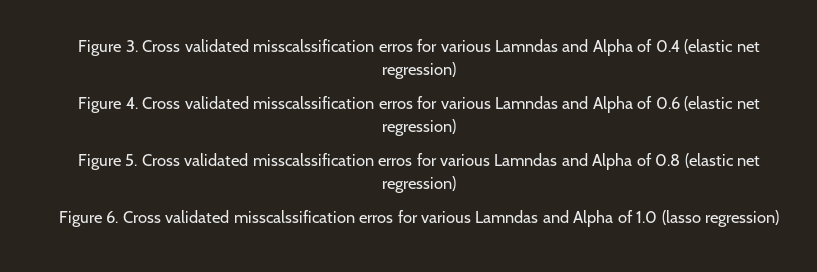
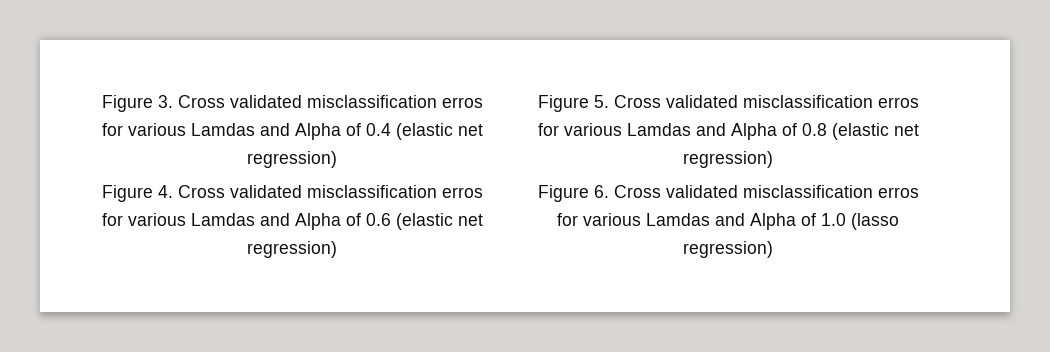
- Figure 3. Cross validated misscalssification erros for various Lamndas and Alpha of 0.4 (elastic net regression)
+ Figure 3. Cross validated misclassification erros for various Lamdas and Alpha of 0.4 (elastic net regression)
- Figure 4. Cross validated misscalssification erros for various Lamndas and Alpha of 0.6 (elastic net regression)
+ Figure 4. Cross validated misclassification erros for various Lamdas and Alpha of 0.6 (elastic net regression)
- Figure 5. Cross validated misscalssification erros for various Lamndas and Alpha of 0.8 (elastic net regression)
+ Figure 5. Cross validated misclassification erros for various Lamdas and Alpha of 0.8 (elastic net regression)
- Figure 6. Cross validated misscalssification erros for various Lamndas and Alpha of 1.0 (lasso regression)
+ Figure 6. Cross validated misclassification erros for various Lamdas and Alpha of 1.0 (lasso regression)

